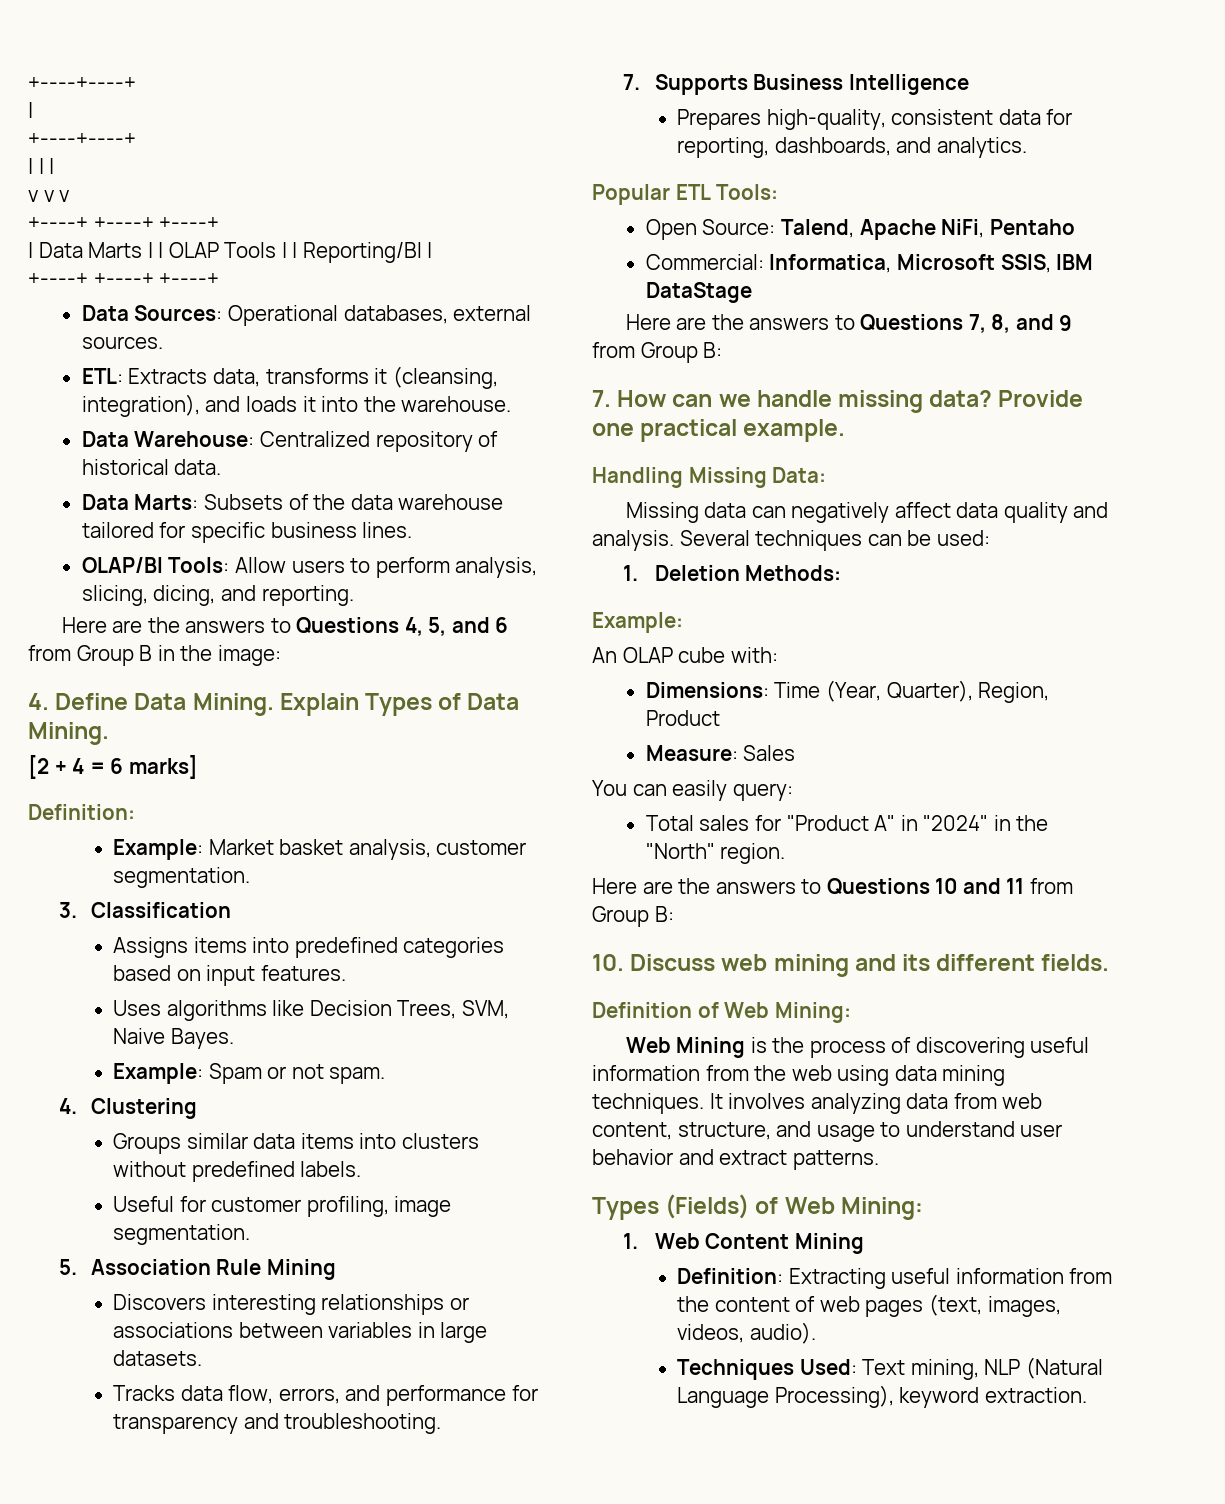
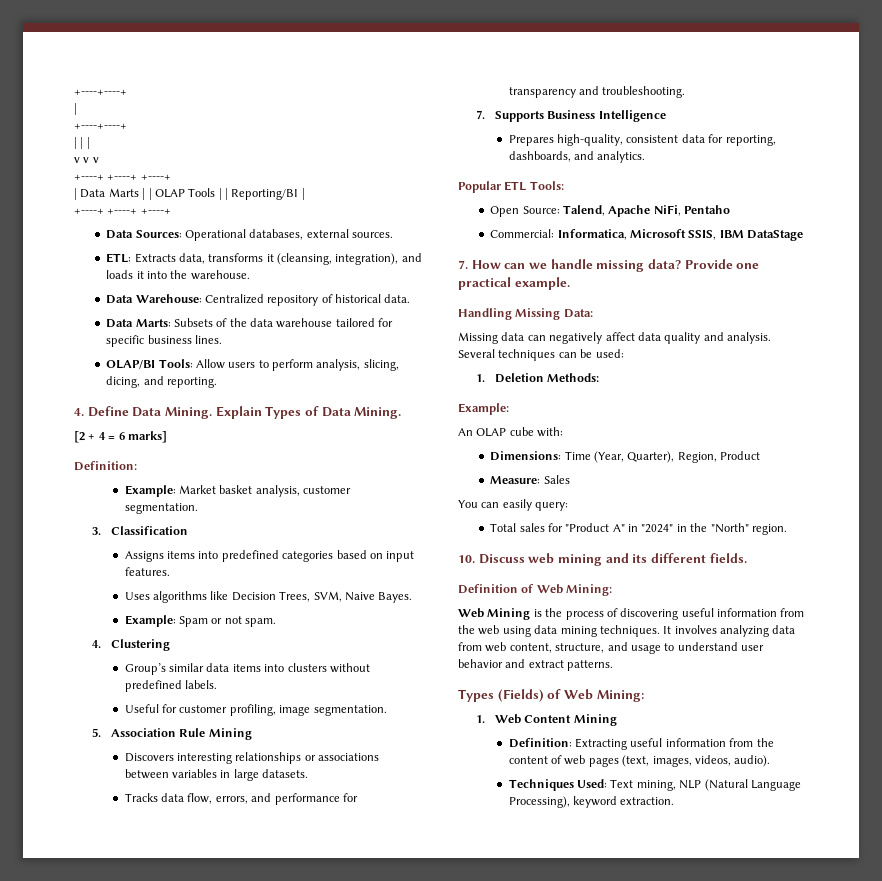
- Here are the answers to Questions 4, 5, and 6 from Group B in the image:
- Groups similar data items into clusters without predefined labels.
+ Group’s similar data items into clusters without predefined labels.
- Here are the answers to Questions 7, 8, and 9 from Group B:
- Here are the answers to Questions 10 and 11 from Group B:

